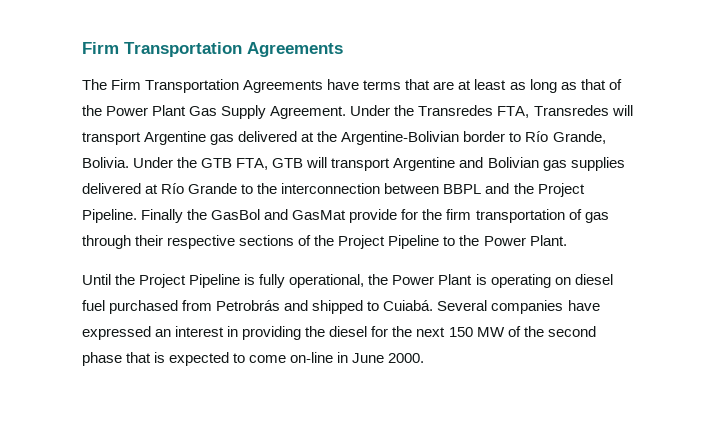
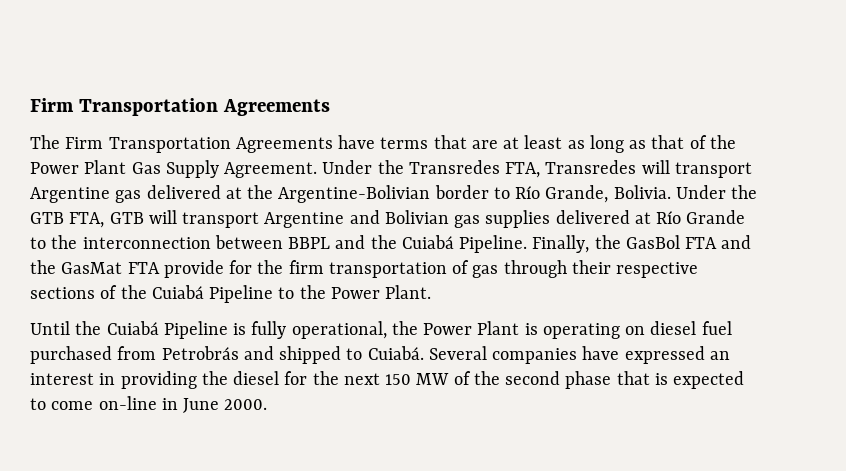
- Under the GTB FTA, GTB will transport Argentine and Bolivian gas supplies delivered at Río Grande to the interconnection between BBPL and the Project Pipeline. Finally the GasBol and GasMat provide for the firm transportation of gas through their respective sections of the Project Pipeline to the Power Plant.
+ Under the GTB FTA, GTB will transport Argentine and Bolivian gas supplies delivered at Río Grande to the interconnection between BBPL and the Cuiabá Pipeline. Finally, the GasBol FTA and the GasMat FTA provide for the firm transportation of gas through their respective sections of the Cuiabá Pipeline to the Power Plant.
- Until the Project Pipeline is fully operational, the Power Plant is operating on diesel fuel purchased from Petrobrás and shipped to Cuiabá.
+ Until the Cuiabá Pipeline is fully operational, the Power Plant is operating on diesel fuel purchased from Petrobrás and shipped to Cuiabá.

